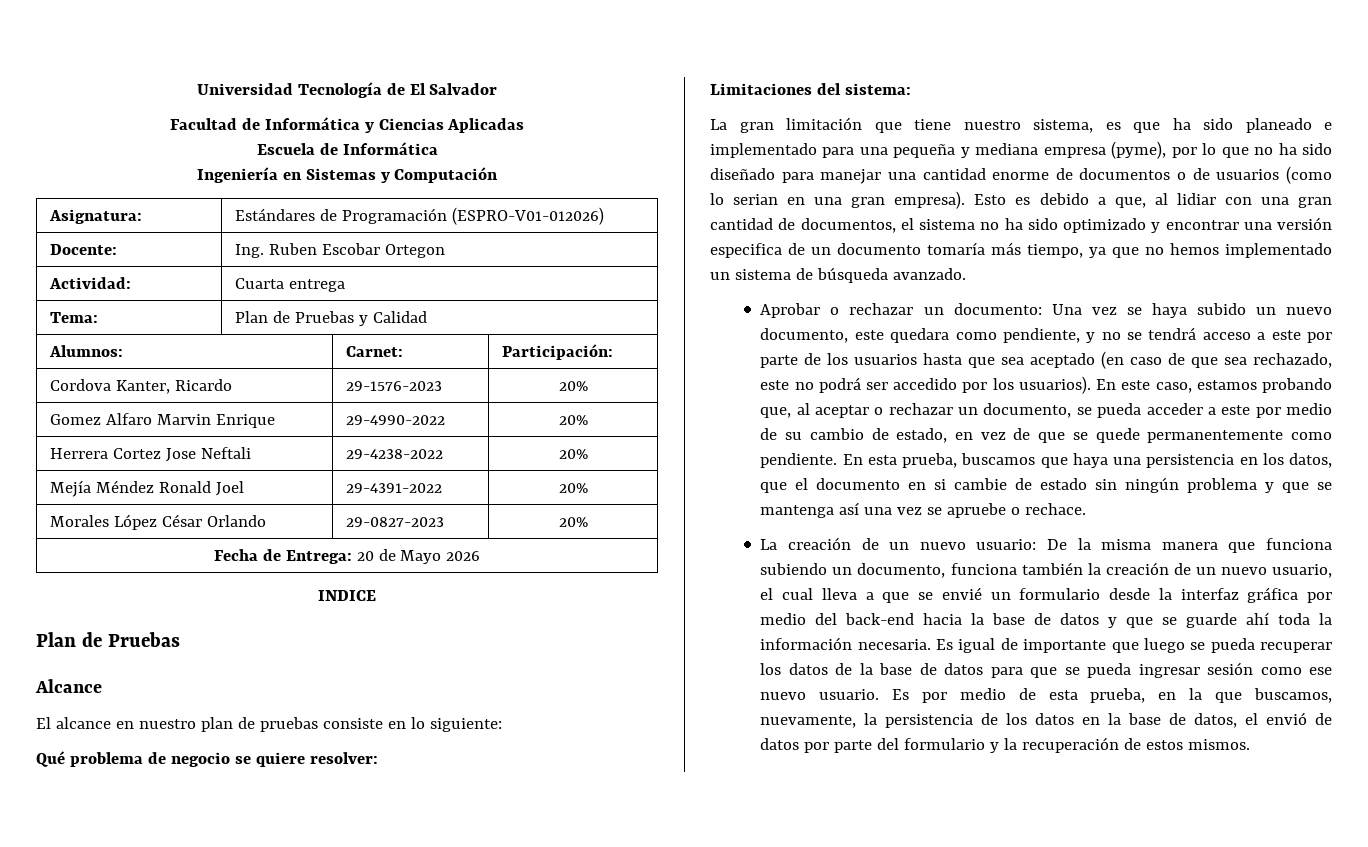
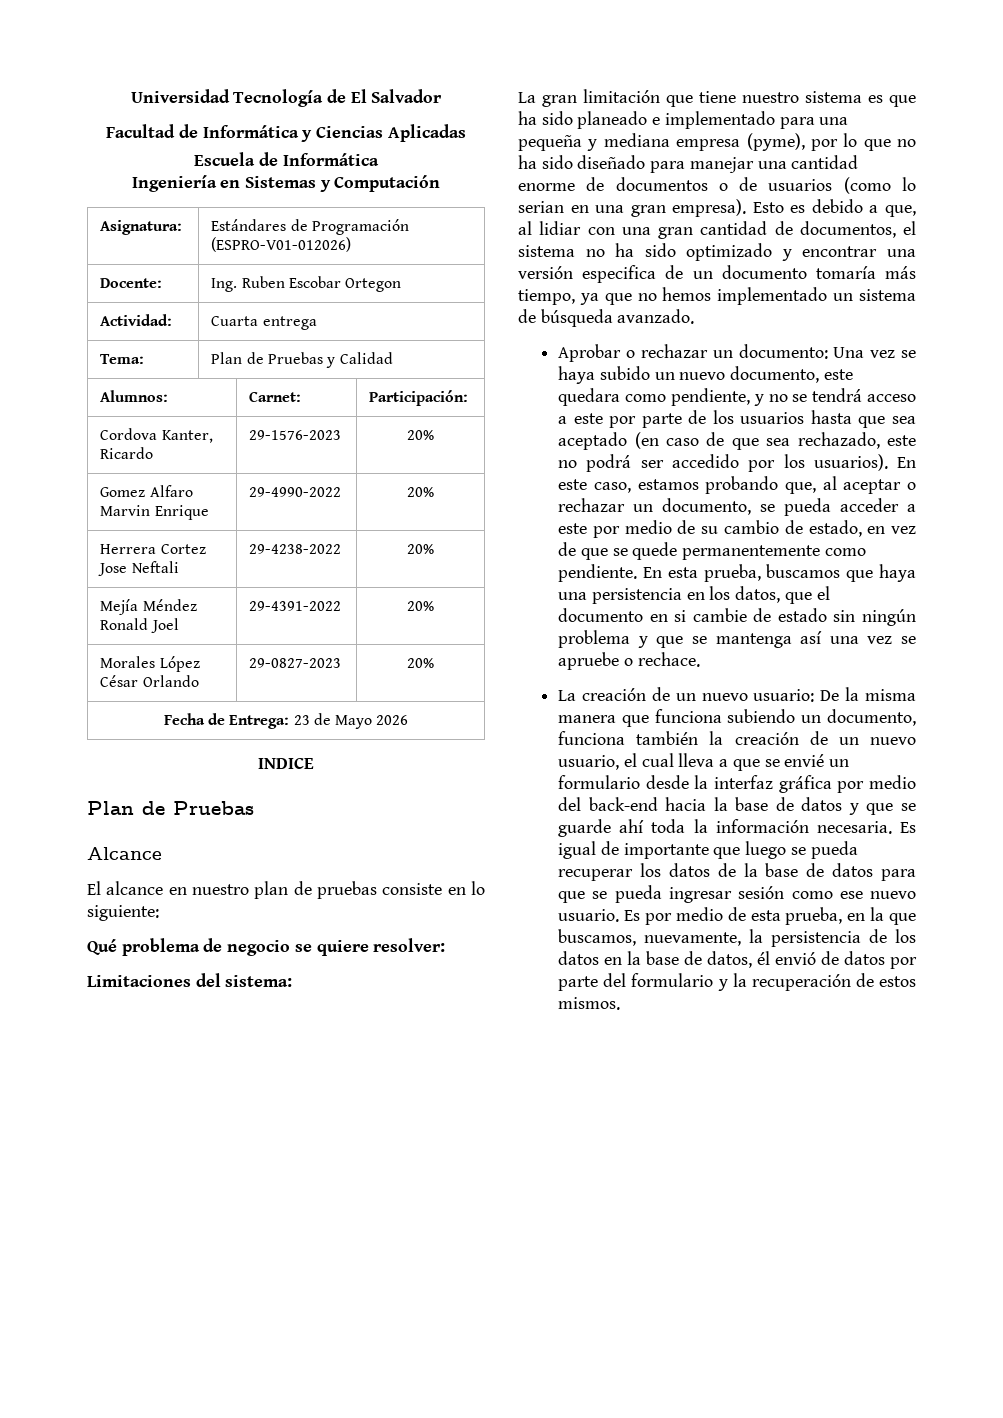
- Fecha de Entrega: 20 de Mayo 2026
+ Fecha de Entrega: 23 de Mayo 2026
- La gran limitación que tiene nuestro sistema, es que ha sido planeado e implementado para una pequeña y mediana empresa (pyme), por lo que no ha sido diseñado para manejar una cantidad enorme de documentos o de usuarios (como lo serian en una gran empresa).
+ La gran limitación que tiene nuestro sistema es que ha sido planeado e implementado para una pequeña y mediana empresa (pyme), por lo que no ha sido diseñado para manejar una cantidad enorme de documentos o de usuarios (como lo serian en una gran empresa).
- Es por medio de esta prueba, en la que buscamos, nuevamente, la persistencia de los datos en la base de datos, el envió de datos por parte del formulario y la recuperación de estos mismos.
+ Es por medio de esta prueba, en la que buscamos, nuevamente, la persistencia de los datos en la base de datos, él envió de datos por parte del formulario y la recuperación de estos mismos.

